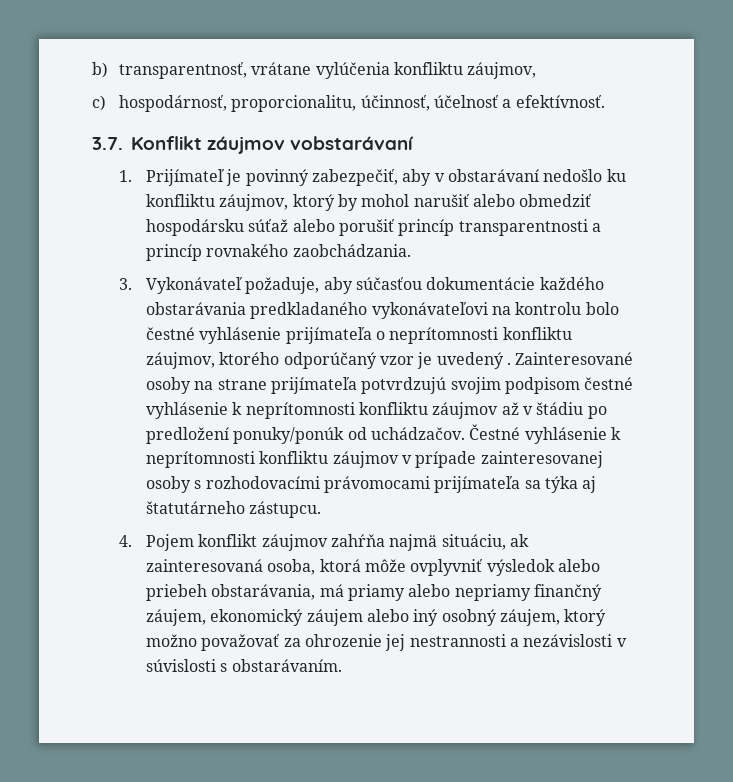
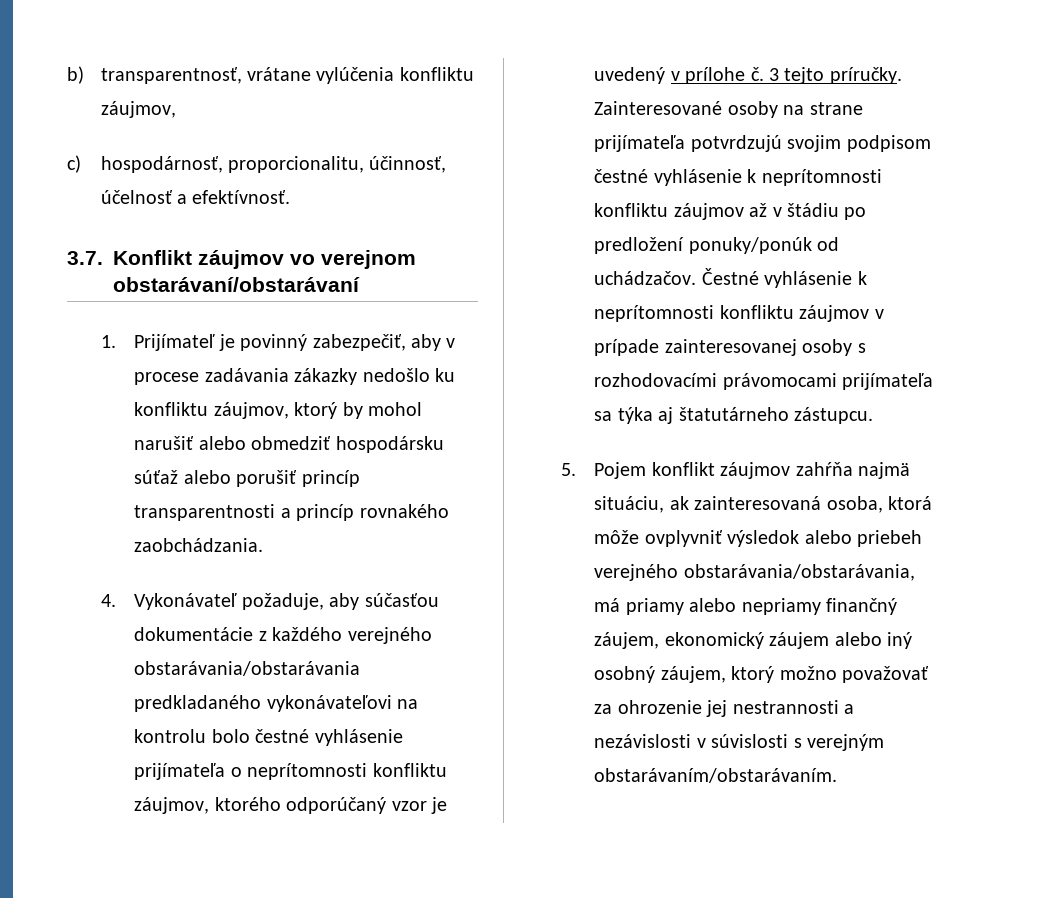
- 3.7. Konflikt záujmov vobstarávaní
+ 3.7. Konflikt záujmov vo verejnom obstarávaní/obstarávaní
- 1. Prijímateľ je povinný zabezpečiť, aby v obstarávaní nedošlo ku konfliktu záujmov, ktorý by mohol narušiť alebo obmedziť hospodársku súťaž alebo porušiť princíp transparentnosti a princíp rovnakého zaobchádzania.
+ 1. Prijímateľ je povinný zabezpečiť, aby v procese zadávania zákazky nedošlo ku konfliktu záujmov, ktorý by mohol narušiť alebo obmedziť hospodársku súťaž alebo porušiť princíp transparentnosti a princíp rovnakého zaobchádzania.
- 3. Vykonávateľ požaduje, aby súčasťou dokumentácie každého obstarávania predkladaného vykonávateľovi na kontrolu bolo čestné vyhlásenie prijímateľa o neprítomnosti konfliktu záujmov, ktorého odporúčaný vzor je uvedený .
+ 4. Vykonávateľ požaduje, aby súčasťou dokumentácie z každého verejného obstarávania/obstarávania predkladaného vykonávateľovi na kontrolu bolo čestné vyhlásenie prijímateľa o neprítomnosti konfliktu záujmov, ktorého odporúčaný vzor je uvedený v prílohe č. 3 tejto príručky.
- 4. Pojem konflikt záujmov zahŕňa najmä situáciu, ak zainteresovaná osoba, ktorá môže ovplyvniť výsledok alebo priebeh obstarávania, má priamy alebo nepriamy finančný záujem, ekonomický záujem alebo iný osobný záujem, ktorý možno považovať za ohrozenie jej nestrannosti a nezávislosti v súvislosti s obstarávaním.
+ 5. Pojem konflikt záujmov zahŕňa najmä situáciu, ak zainteresovaná osoba, ktorá môže ovplyvniť výsledok alebo priebeh verejného obstarávania/obstarávania, má priamy alebo nepriamy finančný záujem, ekonomický záujem alebo iný osobný záujem, ktorý možno považovať za ohrozenie jej nestrannosti a nezávislosti v súvislosti s verejným obstarávaním/obstarávaním.

